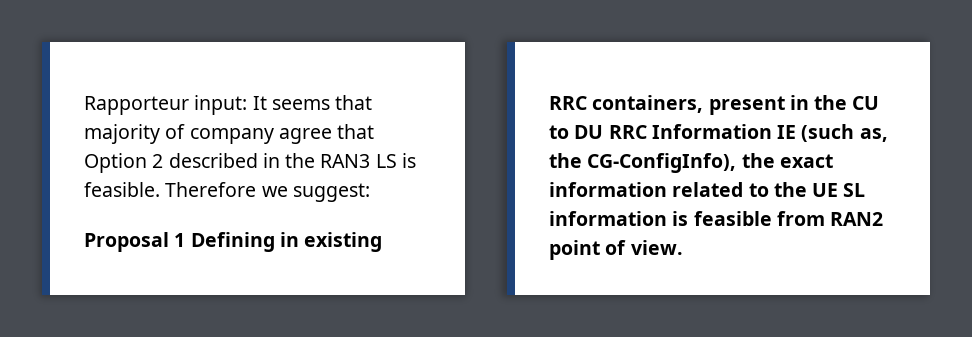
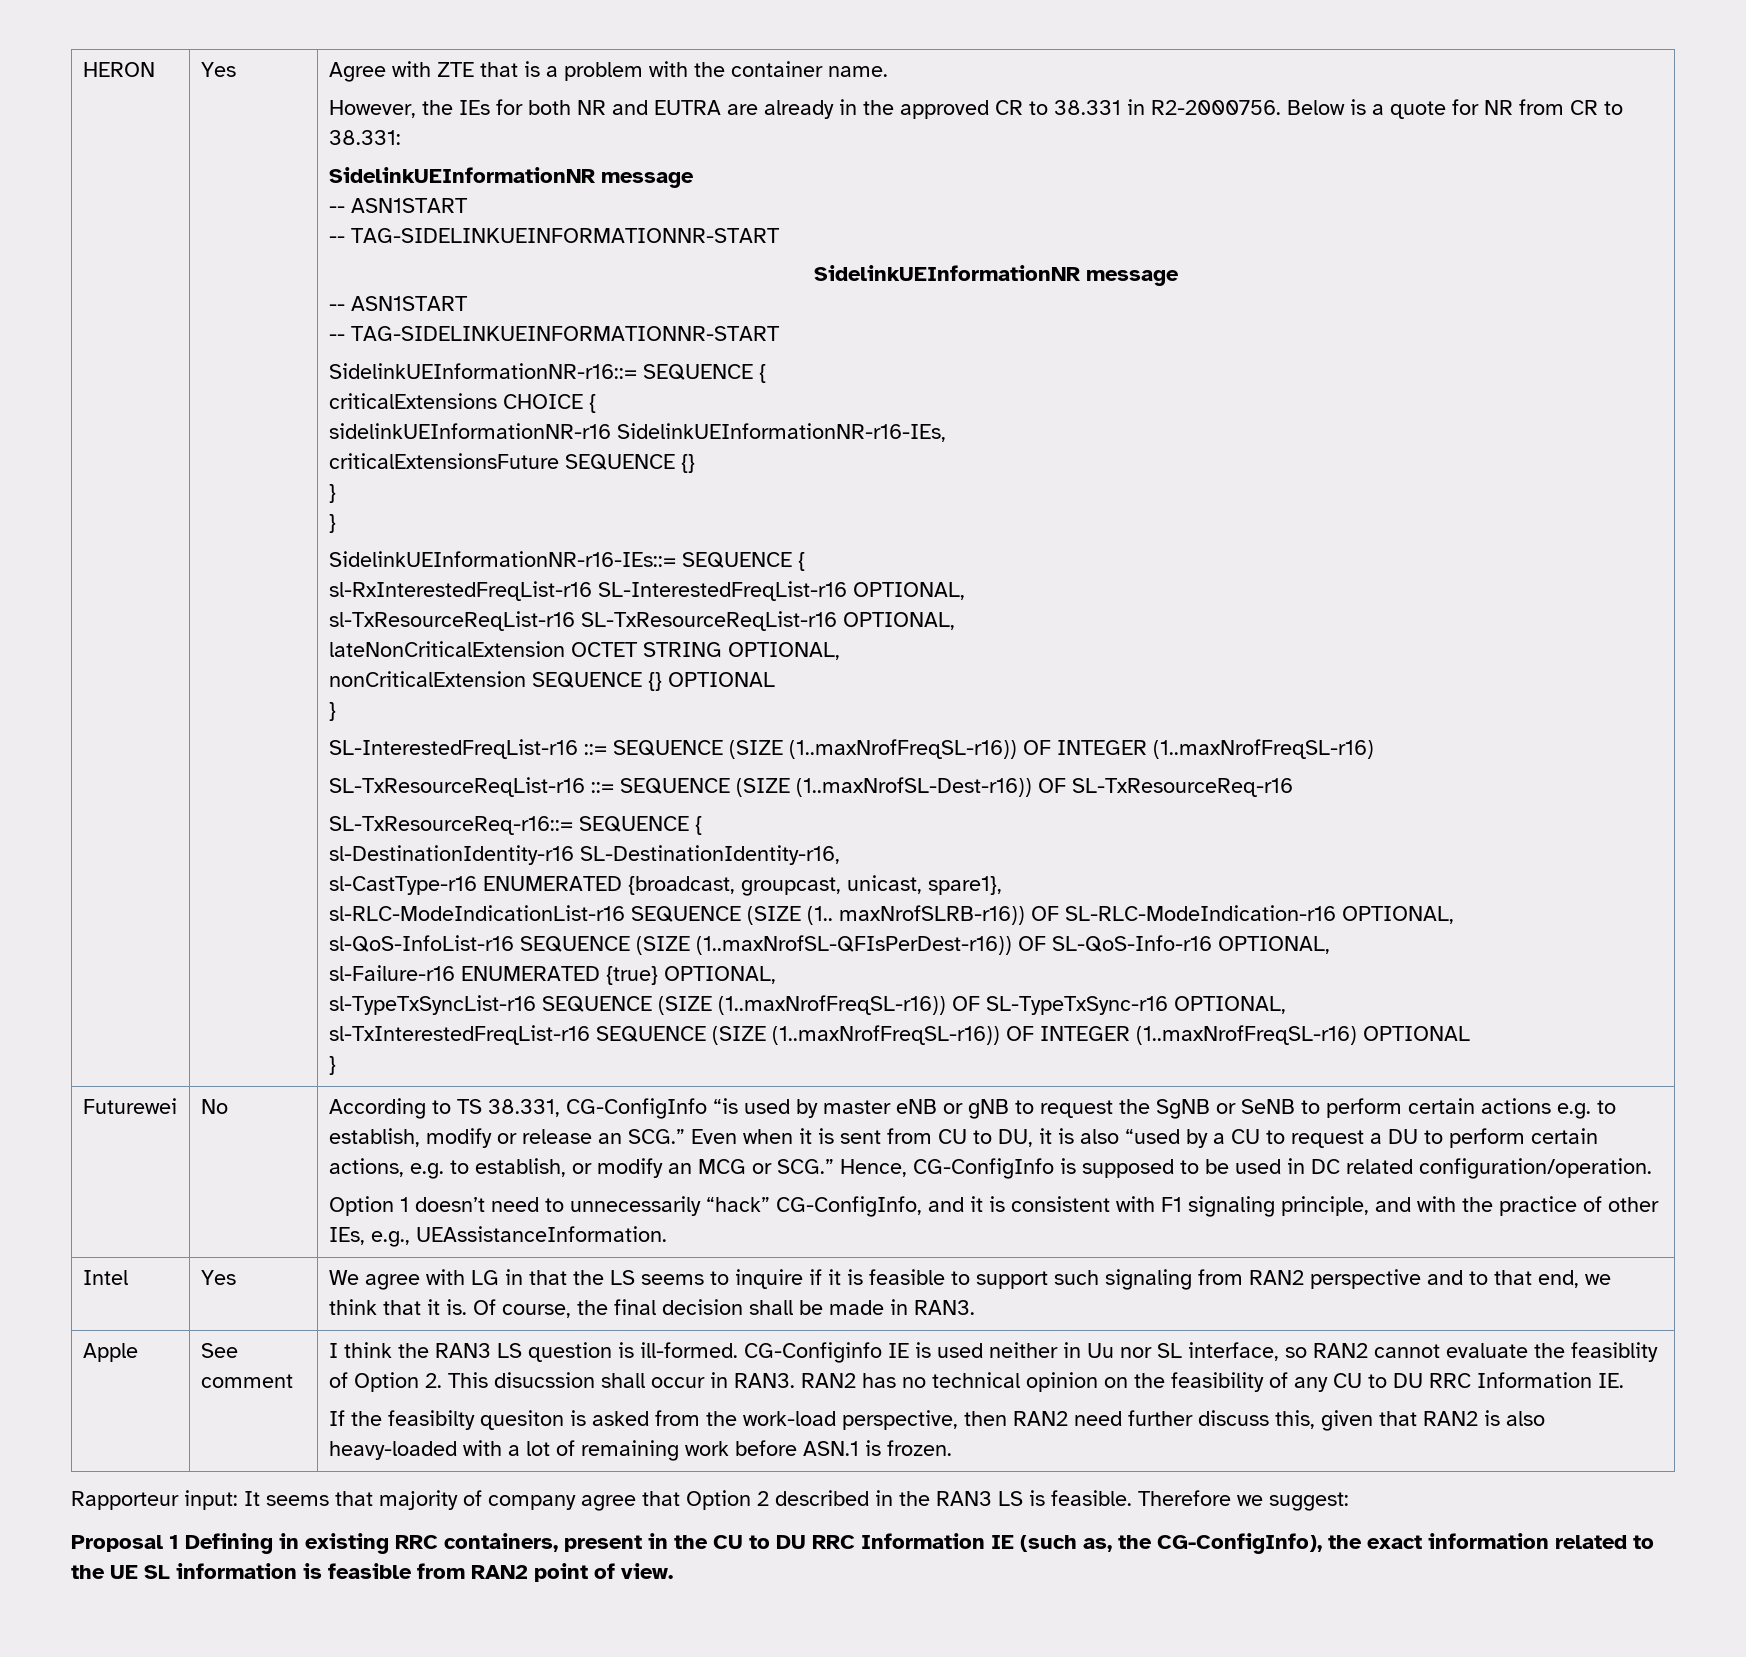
+ HERON | Yes | Agree with ZTE that is a problem with the container name.
+ However, the IEs for both NR and EUTRA are already in the approved CR to 38.331 in R2-2000756. Below is a quote for NR from CR to 38.331:
+ SidelinkUEInformationNR message
+ -- ASN1START
+ -- TAG-SIDELINKUEINFORMATIONNR-START
+ SidelinkUEInformationNR message
+ -- ASN1START
+ -- TAG-SIDELINKUEINFORMATIONNR-START
+ SidelinkUEInformationNR-r16::= SEQUENCE {
+ criticalExtensions CHOICE {
+ sidelinkUEInformationNR-r16 SidelinkUEInformationNR-r16-IEs,
+ criticalExtensionsFuture SEQUENCE {}
+ }
+ }
+ SidelinkUEInformationNR-r16-IEs::= SEQUENCE {
+ sl-RxInterestedFreqList-r16 SL-InterestedFreqList-r16 OPTIONAL,
+ sl-TxResourceReqList-r16 SL-TxResourceReqList-r16 OPTIONAL,
+ lateNonCriticalExtension OCTET STRING OPTIONAL,
+ nonCriticalExtension SEQUENCE {} OPTIONAL
+ }
+ SL-InterestedFreqList-r16 ::= SEQUENCE (SIZE (1..maxNrofFreqSL-r16)) OF INTEGER (1..maxNrofFreqSL-r16)
+ SL-TxResourceReqList-r16 ::= SEQUENCE (SIZE (1..maxNrofSL-Dest-r16)) OF SL-TxResourceReq-r16
+ SL-TxResourceReq-r16::= SEQUENCE {
+ sl-DestinationIdentity-r16 SL-DestinationIdentity-r16,
+ sl-CastType-r16 ENUMERATED {broadcast, groupcast, unicast, spare1},
+ sl-RLC-ModeIndicationList-r16 SEQUENCE (SIZE (1.. maxNrofSLRB-r16)) OF SL-RLC-ModeIndication-r16 OPTIONAL,
+ sl-QoS-InfoList-r16 SEQUENCE (SIZE (1..maxNrofSL-QFIsPerDest-r16)) OF SL-QoS-Info-r16 OPTIONAL,
+ sl-Failure-r16 ENUMERATED {true} OPTIONAL,
+ sl-TypeTxSyncList-r16 SEQUENCE (SIZE (1..maxNrofFreqSL-r16)) OF SL-TypeTxSync-r16 OPTIONAL,
+ sl-TxInterestedFreqList-r16 SEQUENCE (SIZE (1..maxNrofFreqSL-r16)) OF INTEGER (1..maxNrofFreqSL-r16) OPTIONAL
+ }
+ Futurewei | No | According to TS 38.331, CG-ConfigInfo “is used by master eNB or gNB to request the SgNB or SeNB to perform certain actions e.g. to establish, modify or release an SCG.” Even when it is sent from CU to DU, it is also “used by a CU to request a DU to perform certain actions, e.g. to establish, or modify an MCG or SCG.” Hence, CG-ConfigInfo is supposed to be used in DC related configuration/operation.
+ Option 1 doesn’t need to unnecessarily “hack” CG-ConfigInfo, and it is consistent with F1 signaling principle, and with the practice of other IEs, e.g., UEAssistanceInformation.
+ Intel | Yes | We agree with LG in that the LS seems to inquire if it is feasible to support such signaling from RAN2 perspective and to that end, we think that it is. Of course, the final decision shall be made in RAN3.
+ Apple | See comment | I think the RAN3 LS question is ill-formed. CG-Configinfo IE is used neither in Uu nor SL interface, so RAN2 cannot evaluate the feasiblity of Option 2. This disucssion shall occur in RAN3. RAN2 has no technical opinion on the feasibility of any CU to DU RRC Information IE.
+ If the feasibilty quesiton is asked from the work-load perspective, then RAN2 need further discuss this, given that RAN2 is also heavy-loaded with a lot of remaining work before ASN.1 is frozen.

